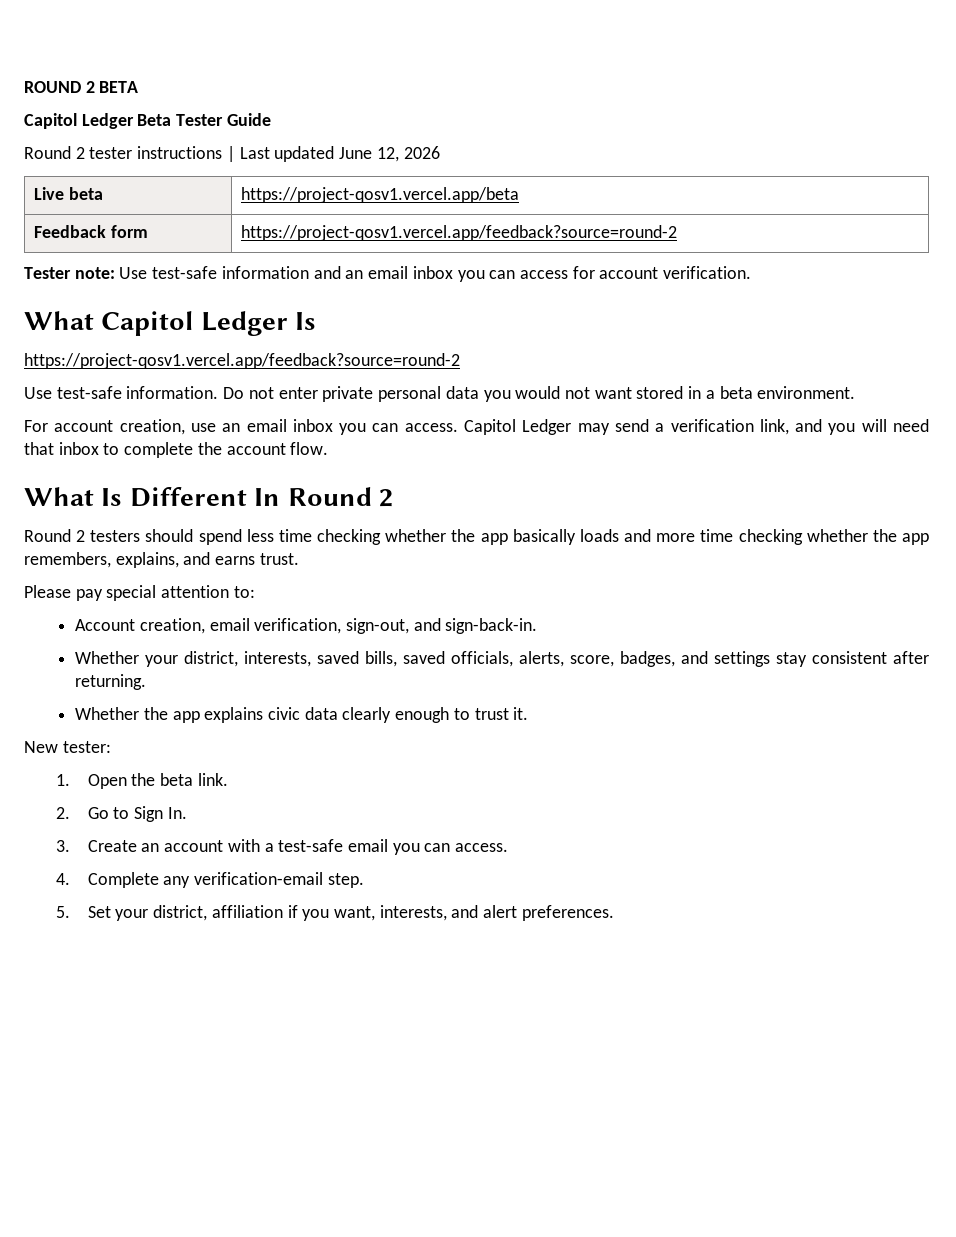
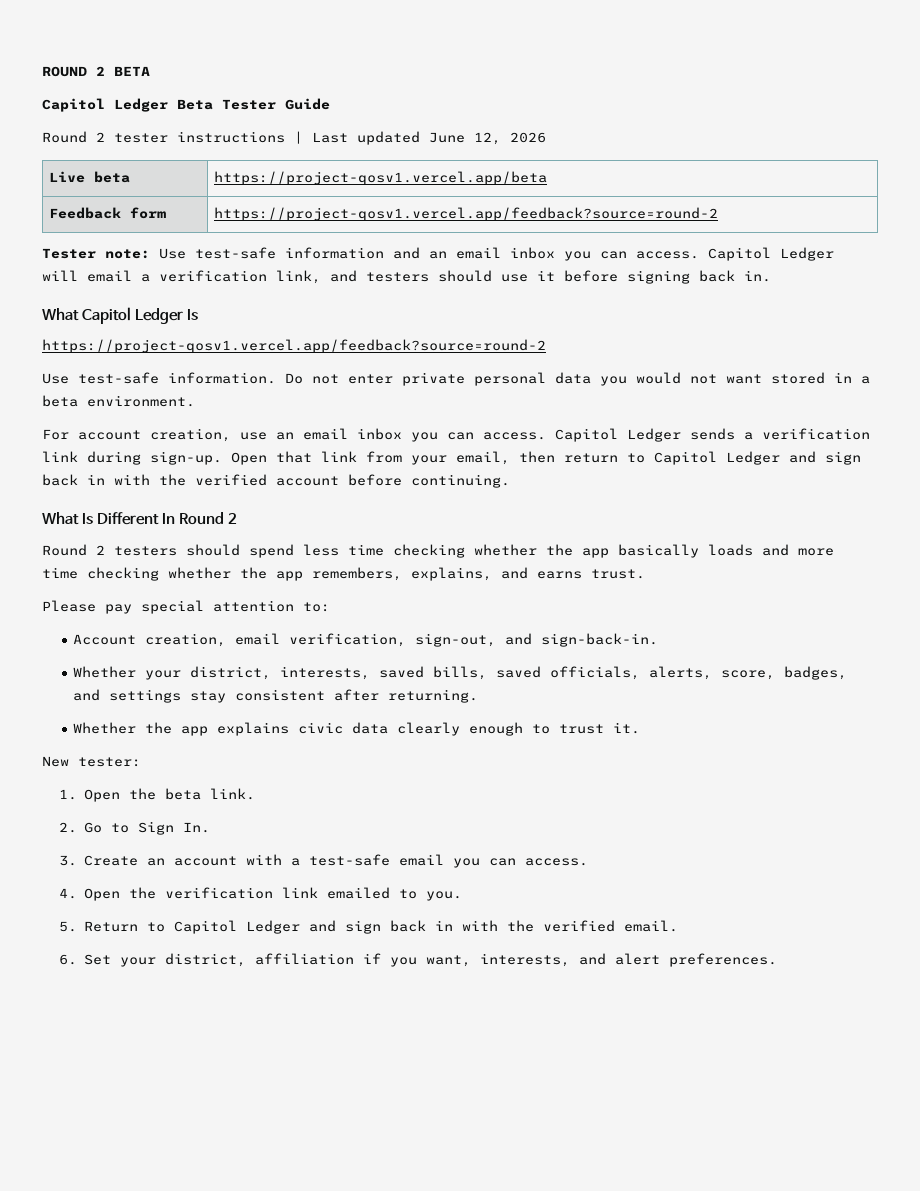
- Tester note: Use test-safe information and an email inbox you can access for account verification.
+ Tester note: Use test-safe information and an email inbox you can access. Capitol Ledger will email a verification link, and testers should use it before signing back in.
- Capitol Ledger may send a verification link, and you will need that inbox to complete the account flow.
+ Capitol Ledger sends a verification link during sign-up. Open that link from your email, then return to Capitol Ledger and sign back in with the verified account before continuing.
- 4. Complete any verification-email step.
- 5. Set your district, affiliation if you want, interests, and alert preferences.
+ 4. Open the verification link emailed to you.
+ 5. Return to Capitol Ledger and sign back in with the verified email.
+ 6. Set your district, affiliation if you want, interests, and alert preferences.

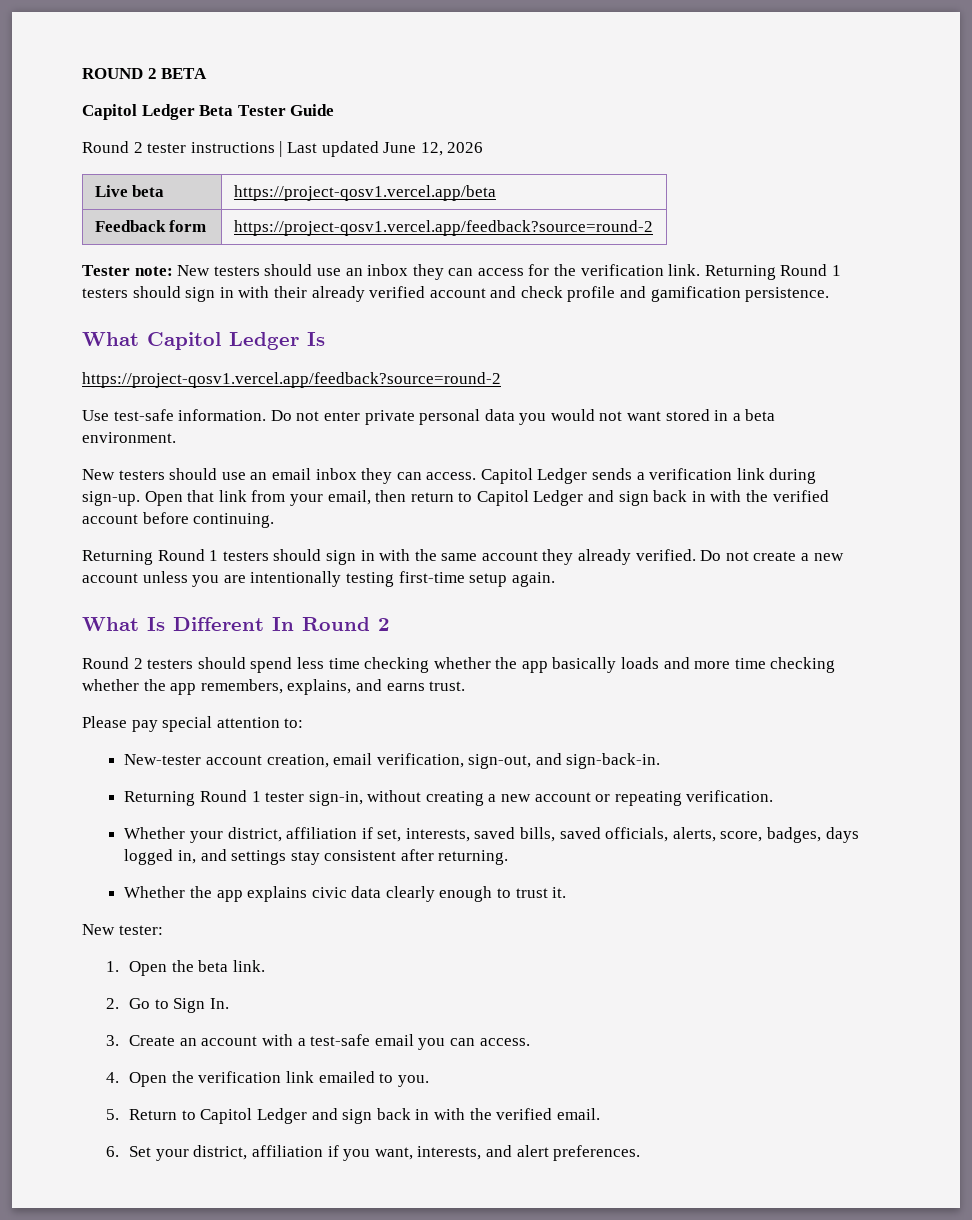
- Tester note: Use test-safe information and an email inbox you can access. Capitol Ledger will email a verification link, and testers should use it before signing back in.
+ Tester note: New testers should use an inbox they can access for the verification link. Returning Round 1 testers should sign in with their already verified account and check profile and gamification persistence.
- For account creation, use an email inbox you can access.
+ New testers should use an email inbox they can access.
+ Returning Round 1 testers should sign in with the same account they already verified. Do not create a new account unless you are intentionally testing first-time setup again.
- Account creation, email verification, sign-out, and sign-back-in.
+ New-tester account creation, email verification, sign-out, and sign-back-in.
+ Returning Round 1 tester sign-in, without creating a new account or repeating verification.
- Whether your district, interests, saved bills, saved officials, alerts, score, badges, and settings stay consistent after returning.
+ Whether your district, affiliation if set, interests, saved bills, saved officials, alerts, score, badges, days logged in, and settings stay consistent after returning.

